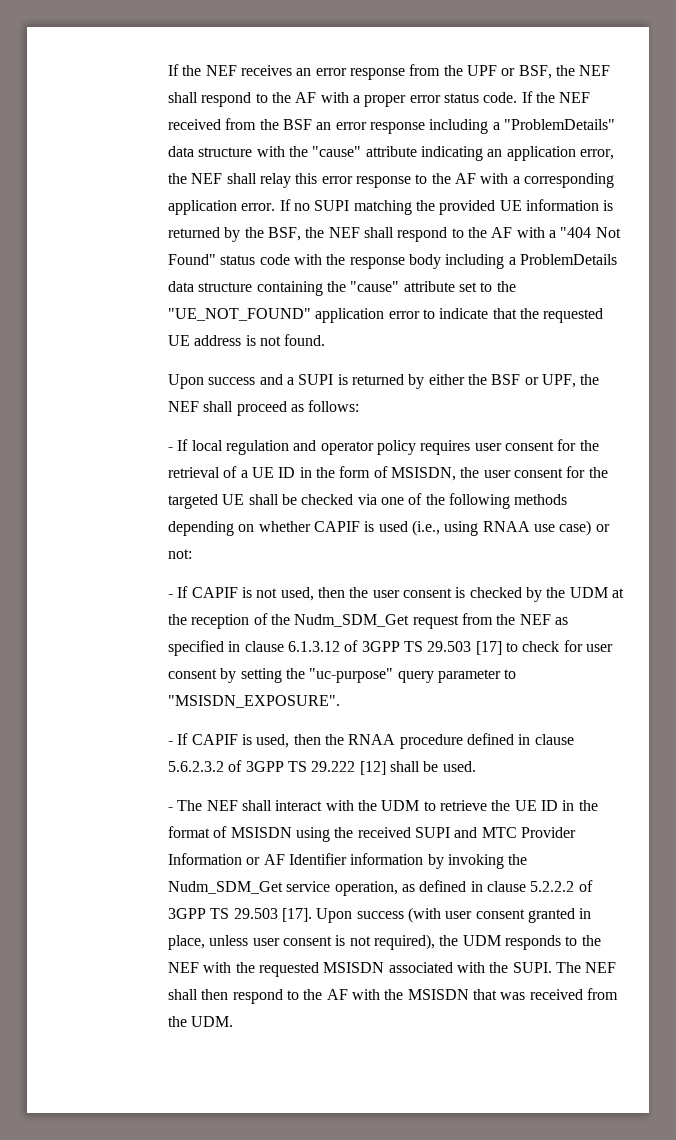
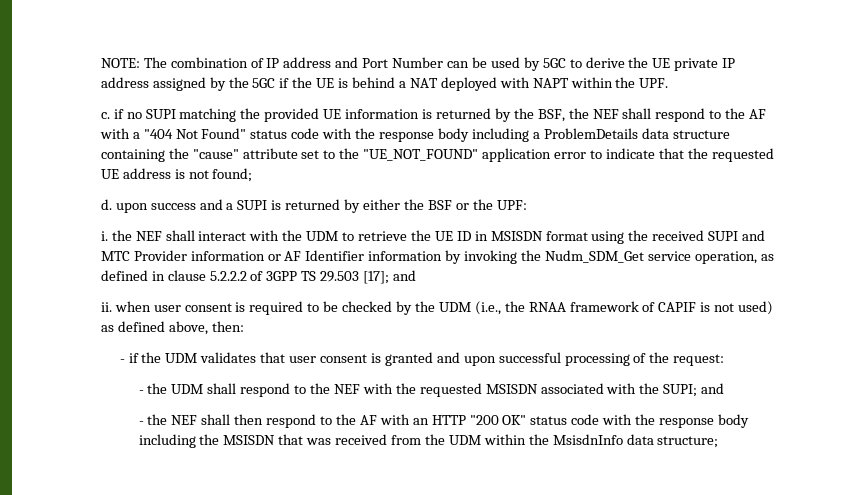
- If the NEF receives an error response from the UPF or BSF, the NEF shall respond to the AF with a proper error status code. If the NEF received from the BSF an error response including a "ProblemDetails" data structure with the "cause" attribute indicating an application error, the NEF shall relay this error response to the AF with a corresponding application error. If no SUPI matching the provided UE information is returned by the BSF, the NEF shall respond to the AF with a "404 Not Found" status code with the response body including a ProblemDetails data structure containing the "cause" attribute set to the "UE_NOT_FOUND" application error to indicate that the requested UE address is not found.
- Upon success and a SUPI is returned by either the BSF or UPF, the NEF shall proceed as follows:
- - If local regulation and operator policy requires user consent for the retrieval of a UE ID in the form of MSISDN, the user consent for the targeted UE shall be checked via one of the following methods depending on whether CAPIF is used (i.e., using RNAA use case) or not:
- - If CAPIF is not used, then the user consent is checked by the UDM at the reception of the Nudm_SDM_Get request from the NEF as specified in clause 6.1.3.12 of 3GPP TS 29.503 [17] to check for user consent by setting the "uc-purpose" query parameter to "MSISDN_EXPOSURE".
- - If CAPIF is used, then the RNAA procedure defined in clause 5.6.2.3.2 of 3GPP TS 29.222 [12] shall be used.
- - The NEF shall interact with the UDM to retrieve the UE ID in the format of MSISDN using the received SUPI and MTC Provider Information or AF Identifier information by invoking the Nudm_SDM_Get service operation, as defined in clause 5.2.2.2 of 3GPP TS 29.503 [17]. Upon success (with user consent granted in place, unless user consent is not required), the UDM responds to the NEF with the requested MSISDN associated with the SUPI. The NEF shall then respond to the AF with the MSISDN that was received from the UDM.
+ NOTE: The combination of IP address and Port Number can be used by 5GC to derive the UE private IP address assigned by the 5GC if the UE is behind a NAT deployed with NAPT within the UPF.
+ c. if no SUPI matching the provided UE information is returned by the BSF, the NEF shall respond to the AF with a "404 Not Found" status code with the response body including a ProblemDetails data structure containing the "cause" attribute set to the "UE_NOT_FOUND" application error to indicate that the requested UE address is not found;
+ d. upon success and a SUPI is returned by either the BSF or the UPF:
+ i. the NEF shall interact with the UDM to retrieve the UE ID in MSISDN format using the received SUPI and MTC Provider information or AF Identifier information by invoking the Nudm_SDM_Get service operation, as defined in clause 5.2.2.2 of 3GPP TS 29.503 [17]; and
+ ii. when user consent is required to be checked by the UDM (i.e., the RNAA framework of CAPIF is not used) as defined above, then:
+ - if the UDM validates that user consent is granted and upon successful processing of the request:
+ - the UDM shall respond to the NEF with the requested MSISDN associated with the SUPI; and
+ - the NEF shall then respond to the AF with an HTTP "200 OK" status code with the response body including the MSISDN that was received from the UDM within the MsisdnInfo data structure;

